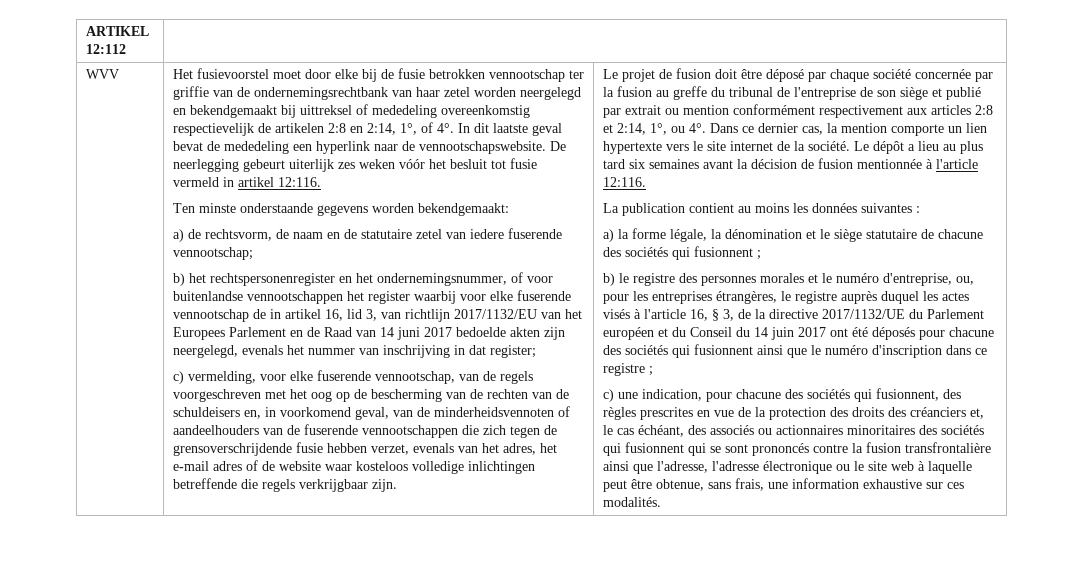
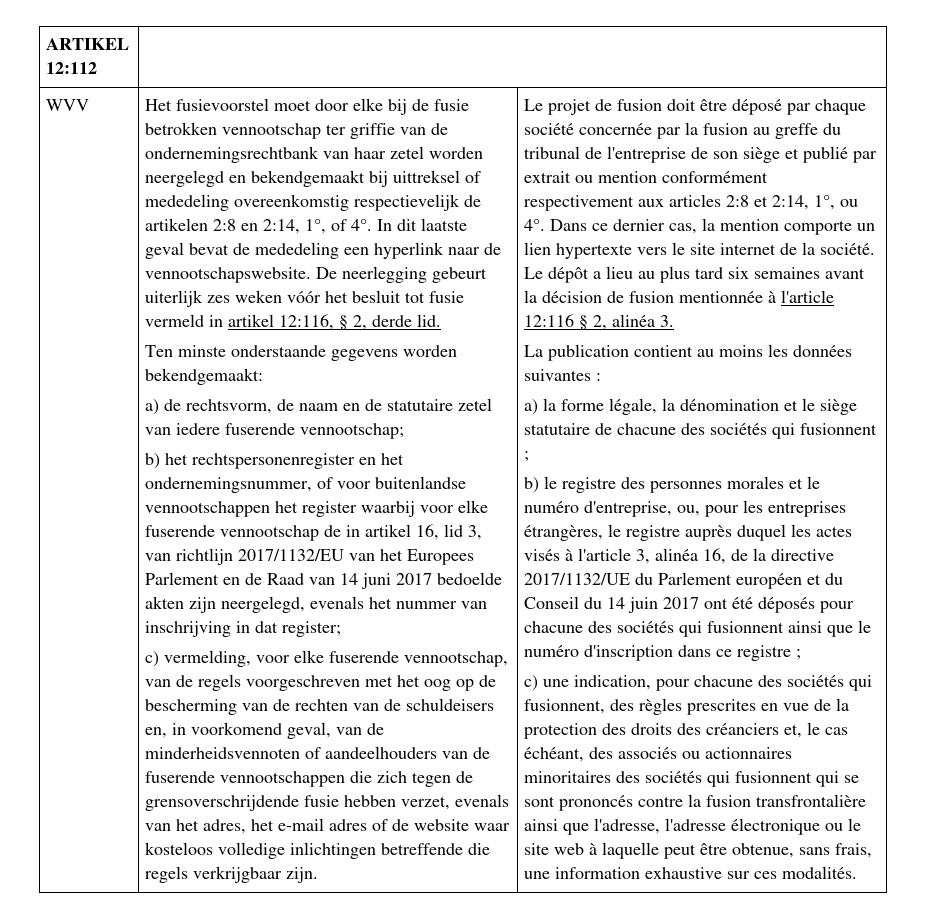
- De neerlegging gebeurt uiterlijk zes weken vóór het besluit tot fusie vermeld in artikel 12:116.
+ De neerlegging gebeurt uiterlijk zes weken vóór het besluit tot fusie vermeld in artikel 12:116, § 2, derde lid.
- Le dépôt a lieu au plus tard six semaines avant la décision de fusion mentionnée à l'article 12:116.
+ Le dépôt a lieu au plus tard six semaines avant la décision de fusion mentionnée à l'article 12:116 § 2, alinéa 3.
- b) le registre des personnes morales et le numéro d'entreprise, ou, pour les entreprises étrangères, le registre auprès duquel les actes visés à l'article 16, § 3, de la directive 2017/1132/UE du Parlement européen et du Conseil du 14 juin 2017 ont été déposés pour chacune des sociétés qui fusionnent ainsi que le numéro d'inscription dans ce registre ;
+ b) le registre des personnes morales et le numéro d'entreprise, ou, pour les entreprises étrangères, le registre auprès duquel les actes visés à l'article 3, alinéa 16, de la directive 2017/1132/UE du Parlement européen et du Conseil du 14 juin 2017 ont été déposés pour chacune des sociétés qui fusionnent ainsi que le numéro d'inscription dans ce registre ;

